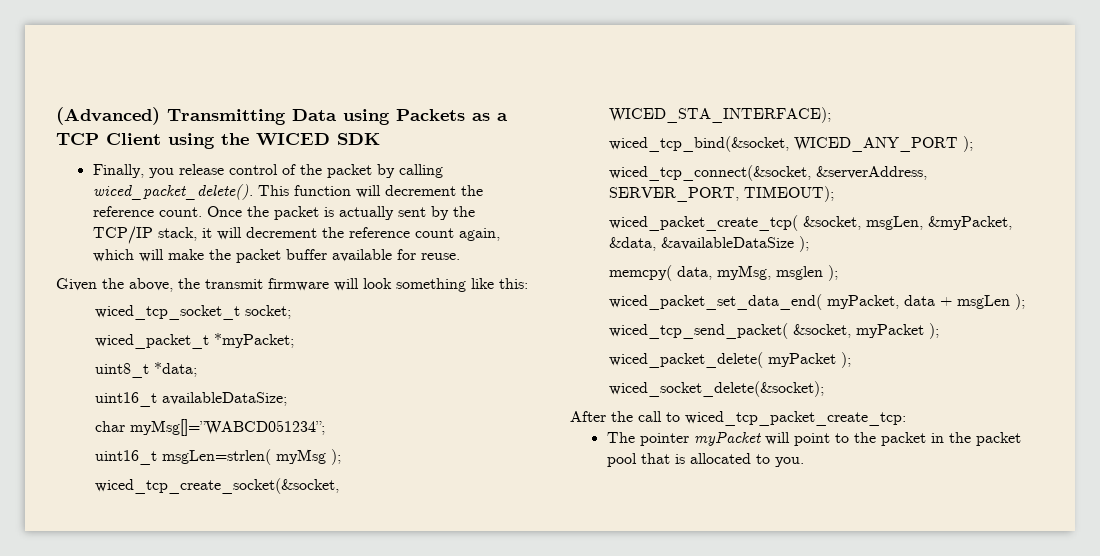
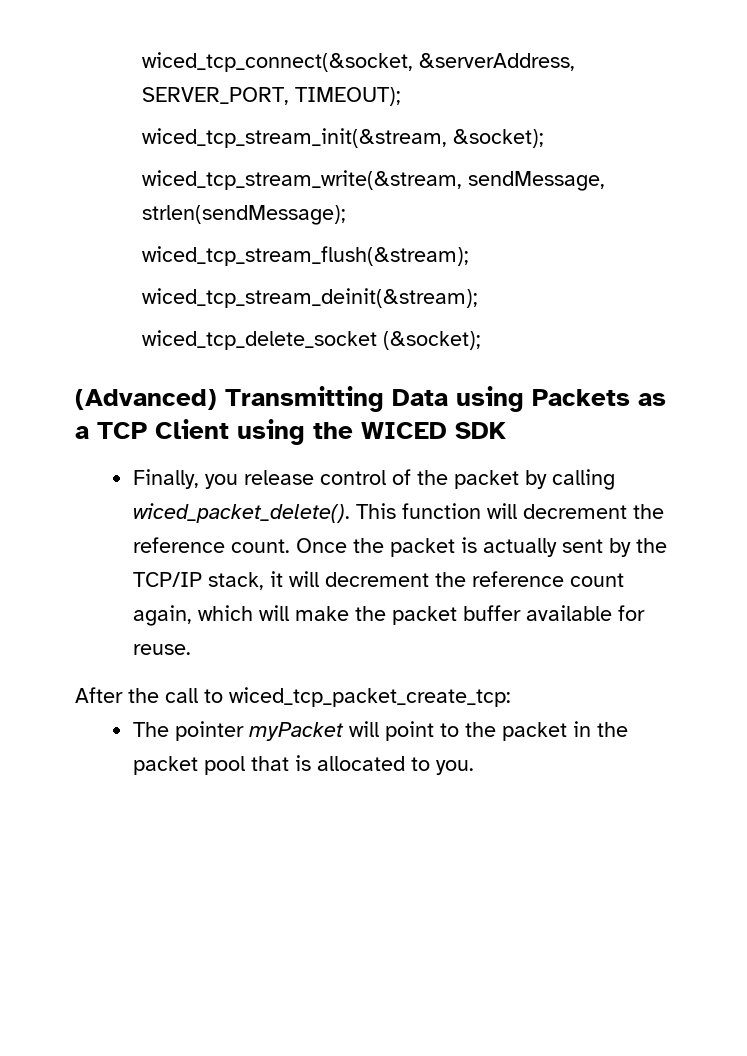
+ wiced_tcp_connect(&socket, &serverAddress, SERVER_PORT, TIMEOUT);
+ wiced_tcp_stream_init(&stream, &socket);
+ wiced_tcp_stream_write(&stream, sendMessage, strlen(sendMessage);
+ wiced_tcp_stream_flush(&stream);
+ wiced_tcp_stream_deinit(&stream);
+ wiced_tcp_delete_socket (&socket);
- Given the above, the transmit firmware will look something like this:
- wiced_tcp_socket_t socket;
- wiced_packet_t *myPacket;
- uint8_t *data;
- uint16_t availableDataSize;
- char myMsg[]=”WABCD051234”;
- uint16_t msgLen=strlen( myMsg );
- wiced_tcp_create_socket(&socket, WICED_STA_INTERFACE);
- wiced_tcp_bind(&socket, WICED_ANY_PORT );
- wiced_tcp_connect(&socket, &serverAddress, SERVER_PORT, TIMEOUT);
- wiced_packet_create_tcp( &socket, msgLen, &myPacket, &data, &availableDataSize );
- memcpy( data, myMsg, msglen );
- wiced_packet_set_data_end( myPacket, data + msgLen );
- wiced_tcp_send_packet( &socket, myPacket );
- wiced_packet_delete( myPacket );
- wiced_socket_delete(&socket);

